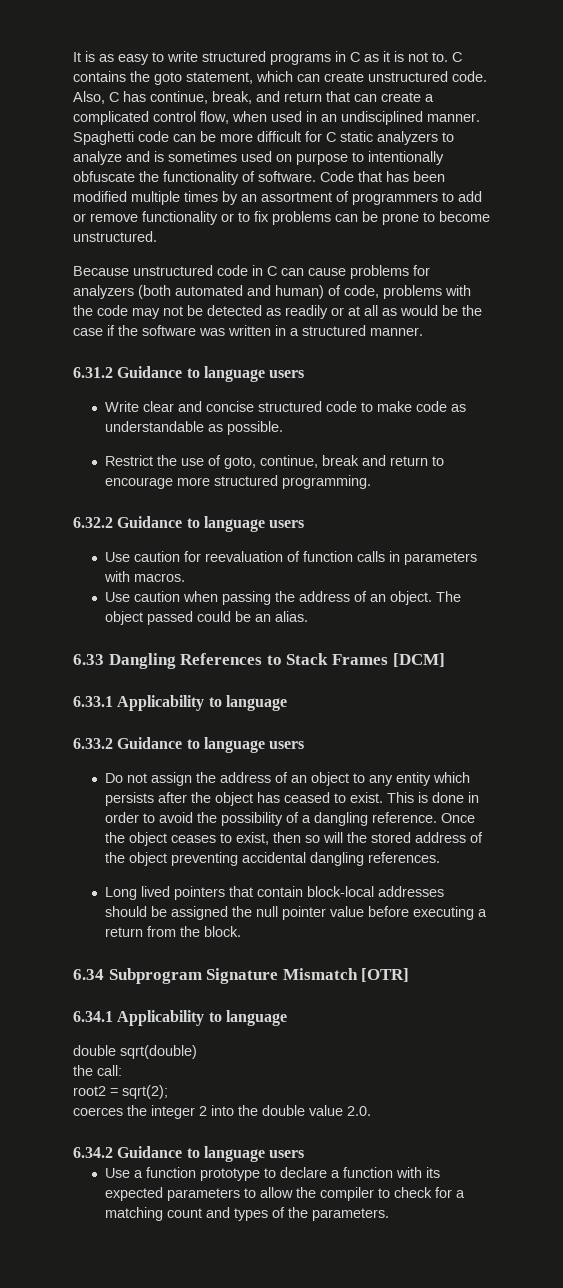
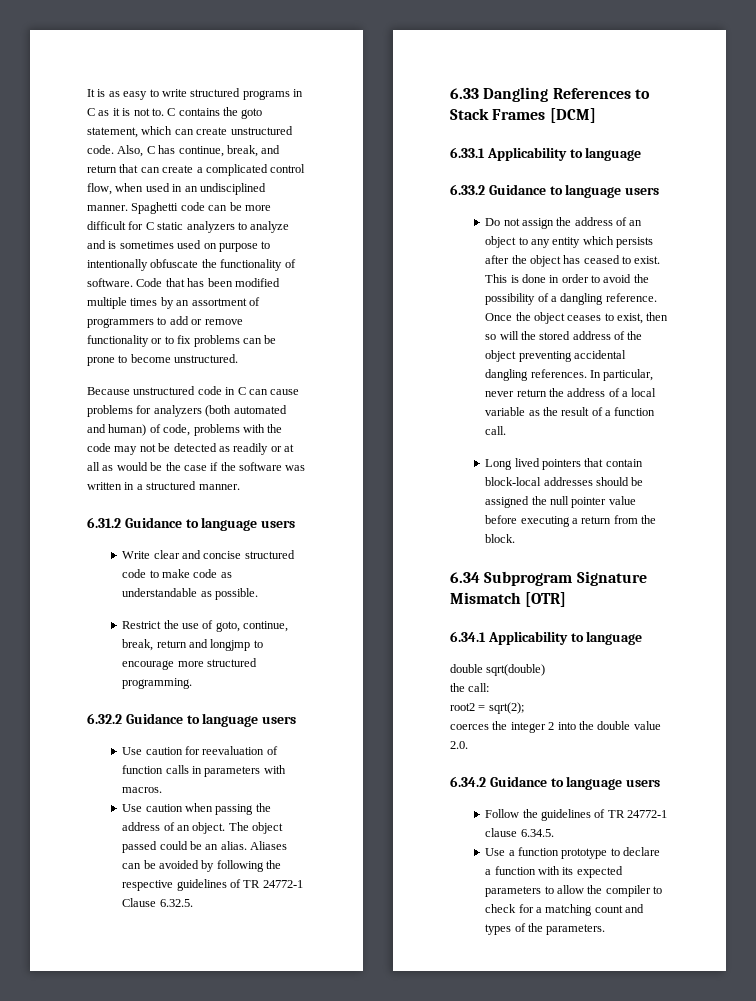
- Restrict the use of goto, continue, break and return to encourage more structured programming.
+ Restrict the use of goto, continue, break, return and longjmp to encourage more structured programming.
+ Aliases can be avoided by following the respective guidelines of TR 24772-1 Clause 6.32.5.
+ In particular, never return the address of a local variable as the result of a function call.
+ Follow the guidelines of TR 24772-1 clause 6.34.5.

